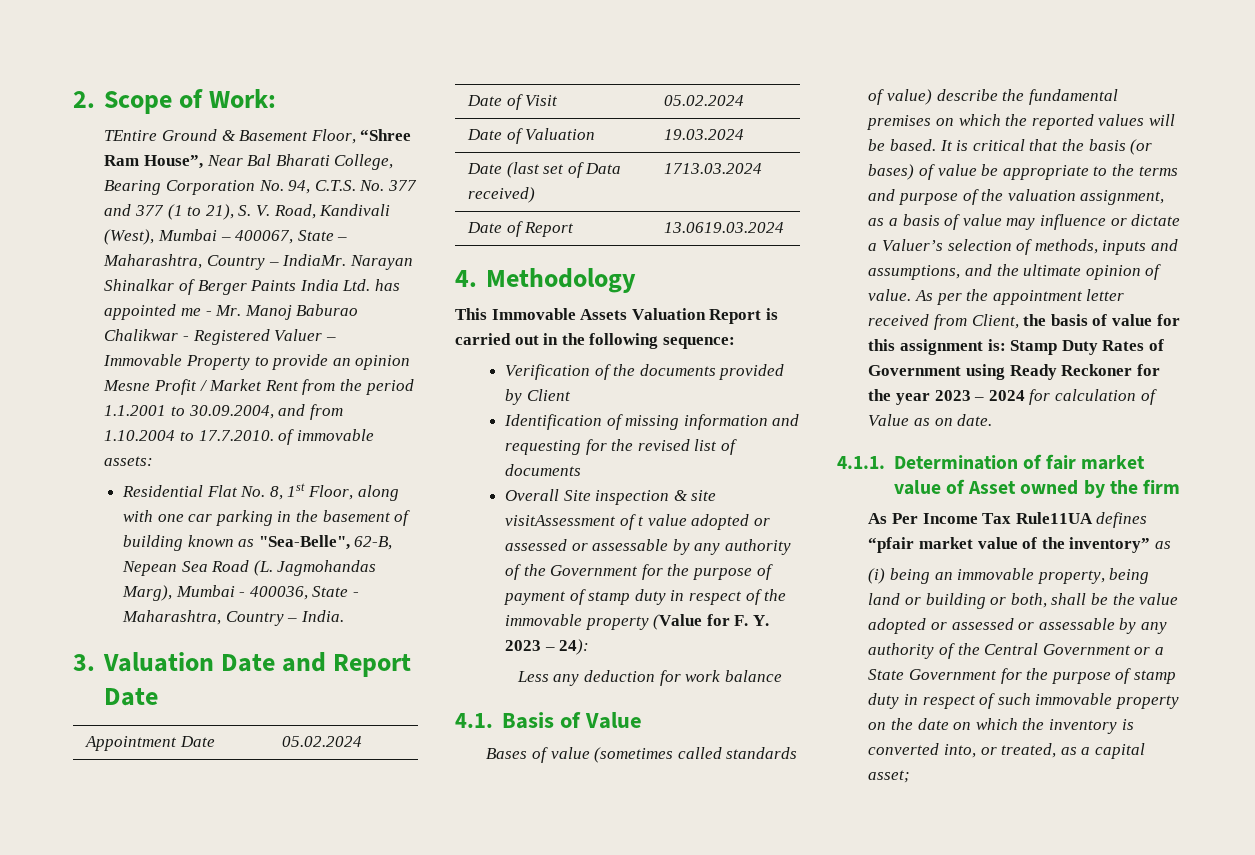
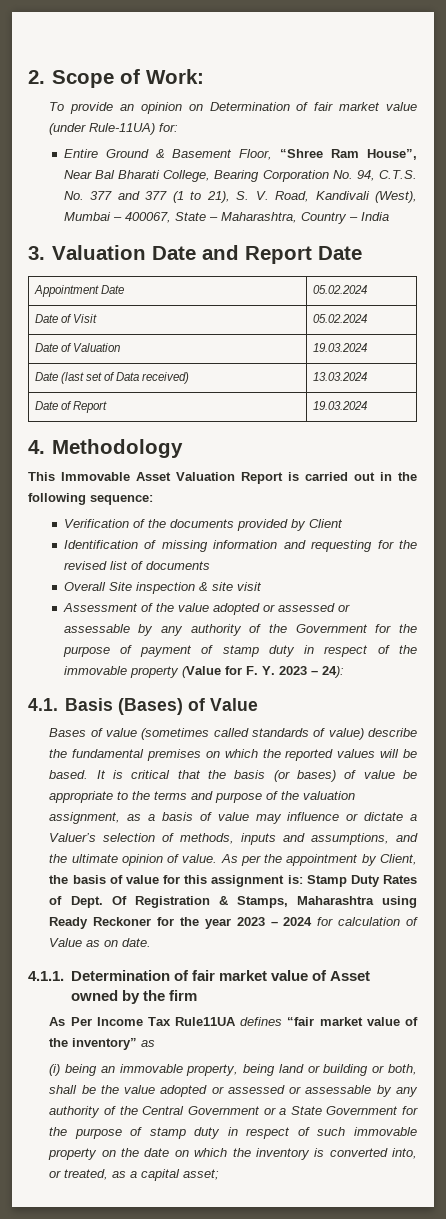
- TEntire Ground & Basement Floor, “Shree Ram House”, Near Bal Bharati College, Bearing Corporation No. 94, C.T.S. No. 377 and 377 (1 to 21), S. V. Road, Kandivali (West), Mumbai – 400067, State – Maharashtra, Country – IndiaMr. Narayan Shinalkar of Berger Paints India Ltd. has appointed me - Mr. Manoj Baburao Chalikwar - Registered Valuer – Immovable Property to provide an opinion Mesne Profit / Market Rent from the period 1.1.2001 to 30.09.2004, and from 1.10.2004 to 17.7.2010. of immovable assets:
- Residential Flat No. 8, 1st Floor, along with one car parking in the basement of building known as "Sea-Belle", 62-B, Nepean Sea Road (L. Jagmohandas Marg), Mumbai - 400036, State - Maharashtra, Country – India.
+ To provide an opinion on Determination of fair market value (under Rule-11UA) for:
+ Entire Ground & Basement Floor, “Shree Ram House”, Near Bal Bharati College, Bearing Corporation No. 94, C.T.S. No. 377 and 377 (1 to 21), S. V. Road, Kandivali (West), Mumbai – 400067, State – Maharashtra, Country – India
- Date (last set of Data received) | 1713.03.2024
+ Date (last set of Data received) | 13.03.2024
- Date of Report | 13.0619.03.2024
+ Date of Report | 19.03.2024
- This Immovable Assets Valuation Report is carried out in the following sequence:
+ This Immovable Asset Valuation Report is carried out in the following sequence:
- Overall Site inspection & site visitAssessment of t value adopted or assessed or assessable by any authority of the Government for the purpose of payment of stamp duty in respect of the immovable property (Value for F. Y. 2023 – 24):
+ Overall Site inspection & site visit
+ Assessment of the value adopted or assessed or assessable by any authority of the Government for the purpose of payment of stamp duty in respect of the immovable property (Value for F. Y. 2023 – 24):
- Less any deduction for work balance
- 4.1. Basis of Value
+ 4.1. Basis (Bases) of Value
- As per the appointment letter received from Client, the basis of value for this assignment is: Stamp Duty Rates of Government using Ready Reckoner for the year 2023 – 2024 for calculation of Value as on date.
+ As per the appointment by Client, the basis of value for this assignment is: Stamp Duty Rates of Dept. Of Registration & Stamps, Maharashtra using Ready Reckoner for the year 2023 – 2024 for calculation of Value as on date.
- As Per Income Tax Rule11UA defines “pfair market value of the inventory” as
+ As Per Income Tax Rule11UA defines “fair market value of the inventory” as

